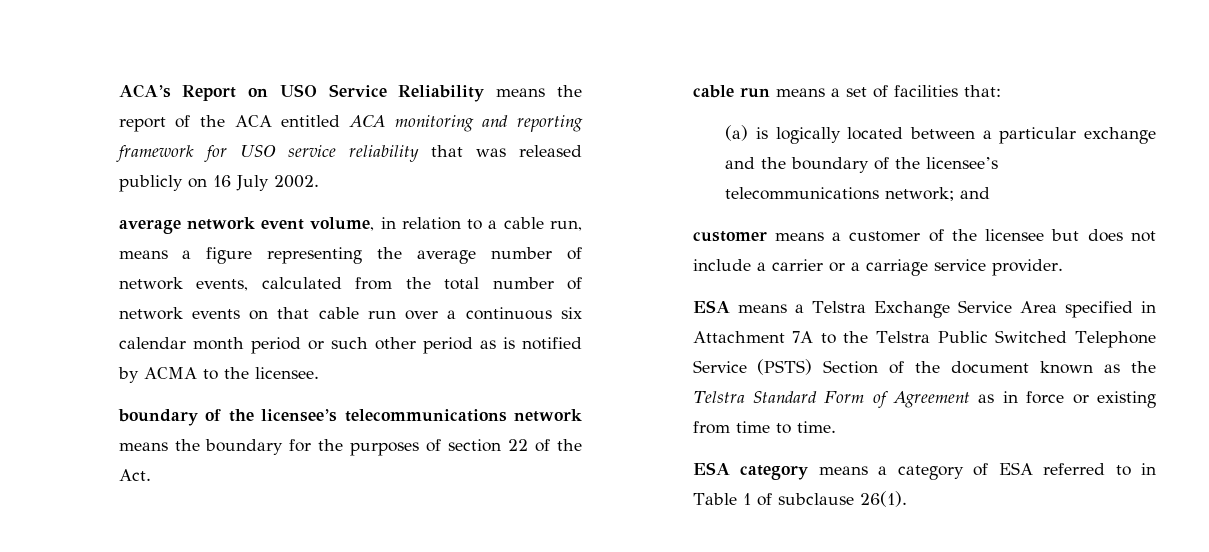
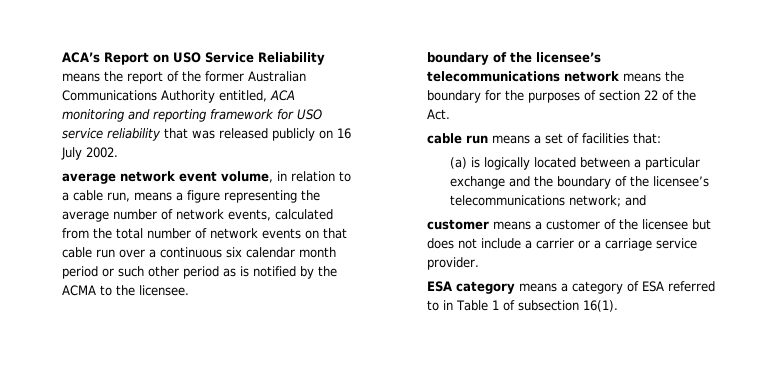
- ACA’s Report on USO Service Reliability means the report of the ACA entitled ACA monitoring and reporting framework for USO service reliability that was released publicly on 16 July 2002.
+ ACA’s Report on USO Service Reliability means the report of the former Australian Communications Authority entitled, ACA monitoring and reporting framework for USO service reliability that was released publicly on 16 July 2002.
- average network event volume, in relation to a cable run, means a figure representing the average number of network events, calculated from the total number of network events on that cable run over a continuous six calendar month period or such other period as is notified by ACMA to the licensee.
+ average network event volume, in relation to a cable run, means a figure representing the average number of network events, calculated from the total number of network events on that cable run over a continuous six calendar month period or such other period as is notified by the ACMA to the licensee.
- ESA means a Telstra Exchange Service Area specified in Attachment 7A to the Telstra Public Switched Telephone Service (PSTS) Section of the document known as the Telstra Standard Form of Agreement as in force or existing from time to time.
- ESA category means a category of ESA referred to in Table 1 of subclause 26(1).
+ ESA category means a category of ESA referred to in Table 1 of subsection 16(1).

